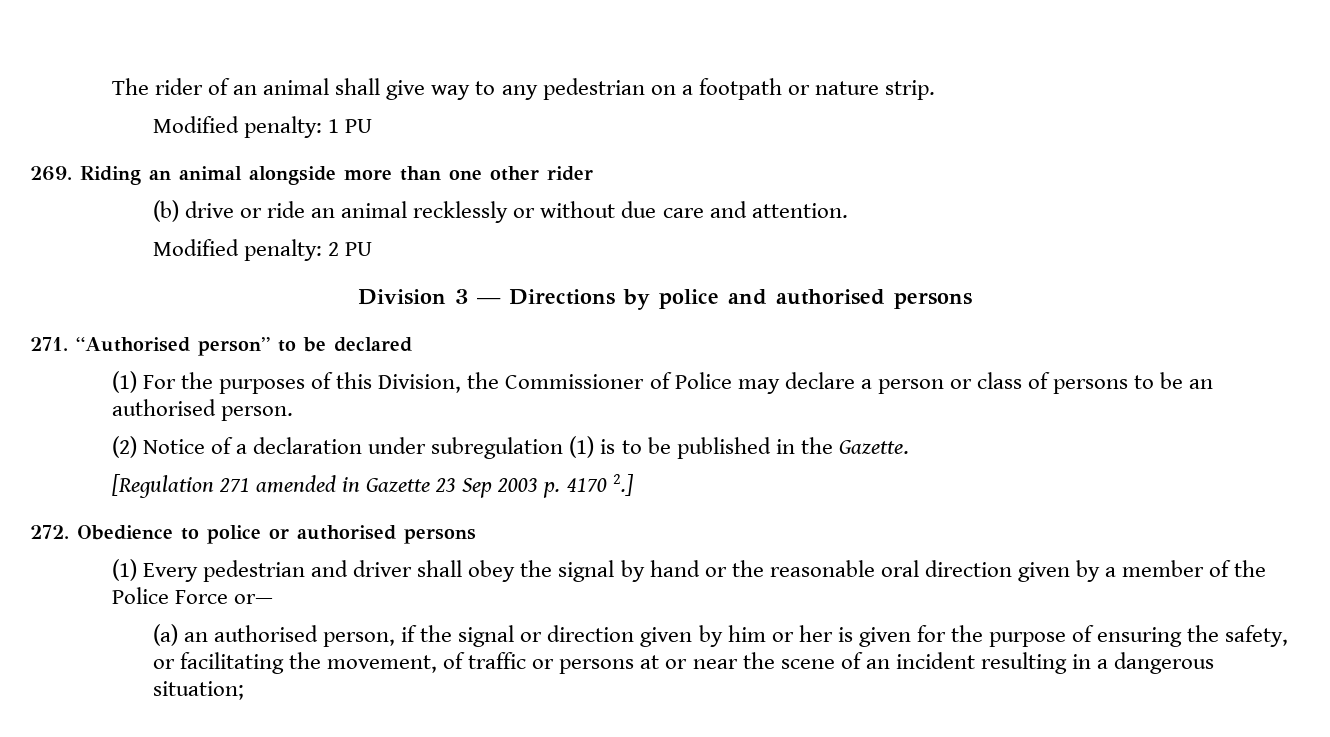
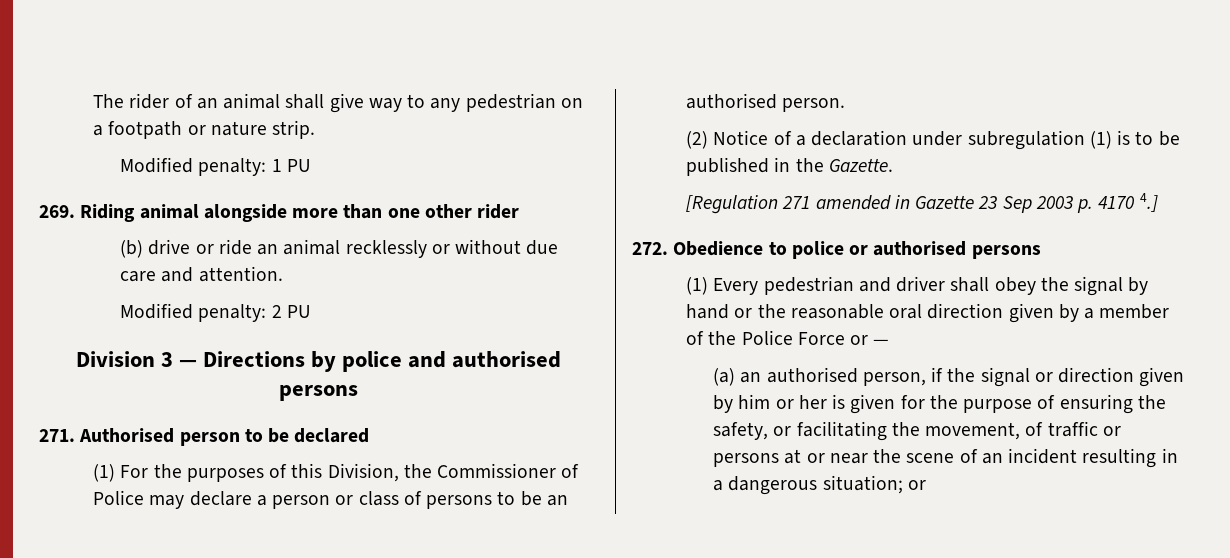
- 269. Riding an animal alongside more than one other rider
+ 269. Riding animal alongside more than one other rider
- 271. “Authorised person” to be declared
+ 271. Authorised person to be declared
- [Regulation 271 amended in Gazette 23 Sep 2003 p. 4170 2.]
+ [Regulation 271 amended in Gazette 23 Sep 2003 p. 4170 4.]
- (1) Every pedestrian and driver shall obey the signal by hand or the reasonable oral direction given by a member of the Police Force or—
+ (1) Every pedestrian and driver shall obey the signal by hand or the reasonable oral direction given by a member of the Police Force or —
- (a) an authorised person, if the signal or direction given by him or her is given for the purpose of ensuring the safety, or facilitating the movement, of traffic or persons at or near the scene of an incident resulting in a dangerous situation;
+ (a) an authorised person, if the signal or direction given by him or her is given for the purpose of ensuring the safety, or facilitating the movement, of traffic or persons at or near the scene of an incident resulting in a dangerous situation; or

